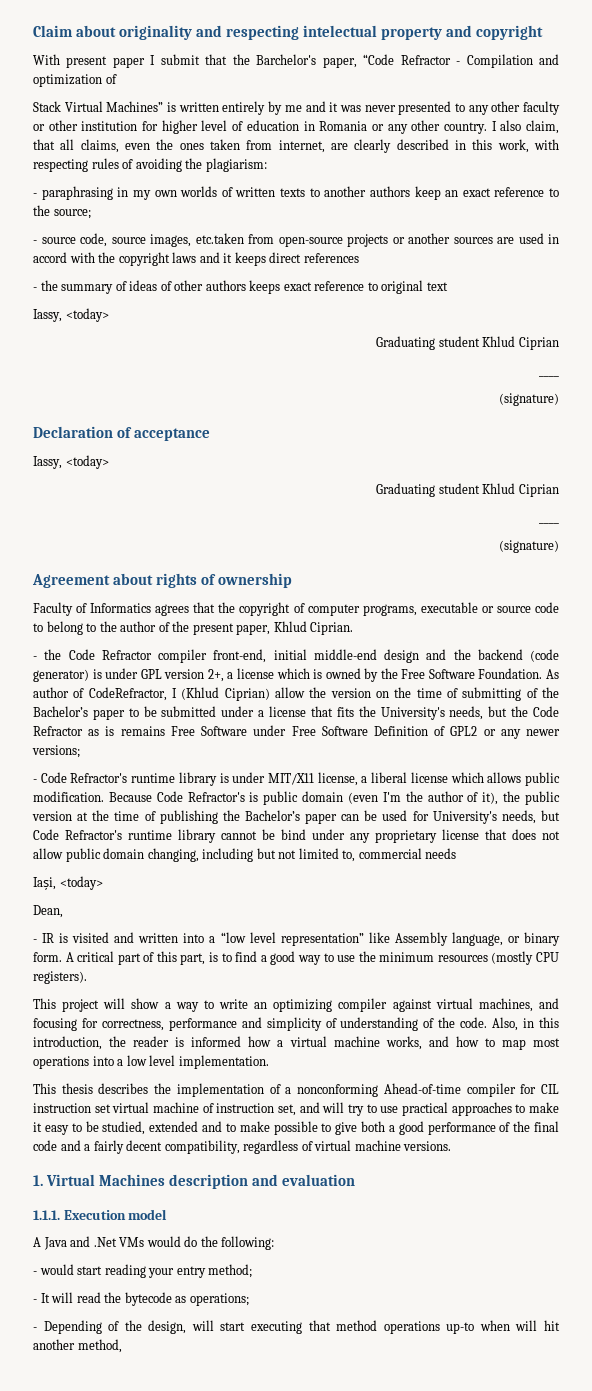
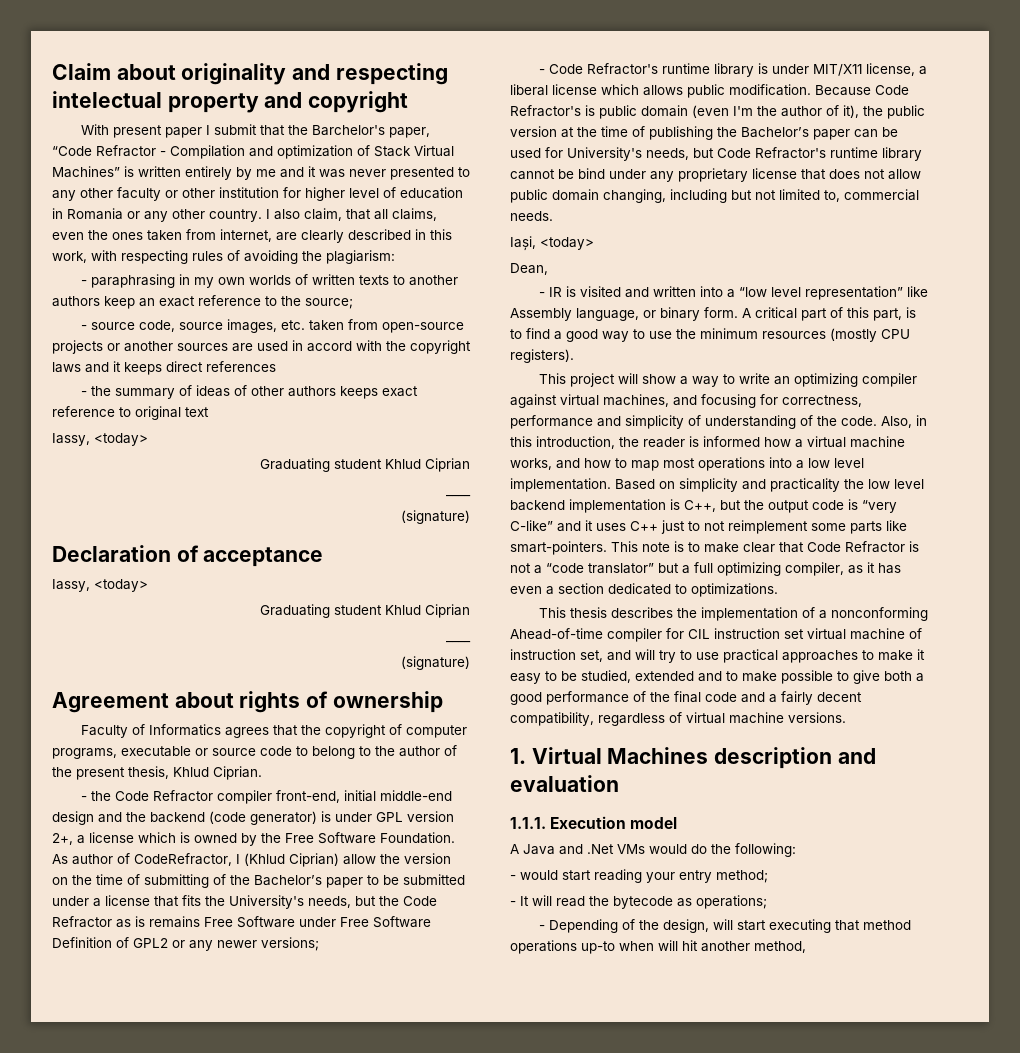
- With present paper I submit that the Barchelor's paper, “Code Refractor - Compilation and optimization of
- Stack Virtual Machines” is written entirely by me and it was never presented to any other faculty or other institution for higher level of education in Romania or any other country.
+ With present paper I submit that the Barchelor's paper, “Code Refractor - Compilation and optimization of Stack Virtual Machines” is written entirely by me and it was never presented to any other faculty or other institution for higher level of education in Romania or any other country.
- - source code, source images, etc.taken from open-source projects or another sources are used in accord with the copyright laws and it keeps direct references
+ - source code, source images, etc. taken from open-source projects or another sources are used in accord with the copyright laws and it keeps direct references
- Faculty of Informatics agrees that the copyright of computer programs, executable or source code to belong to the author of the present paper, Khlud Ciprian.
+ Faculty of Informatics agrees that the copyright of computer programs, executable or source code to belong to the author of the present thesis, Khlud Ciprian.
- Because Code Refractor's is public domain (even I'm the author of it), the public version at the time of publishing the Bachelor’s paper can be used for University's needs, but Code Refractor's runtime library cannot be bind under any proprietary license that does not allow public domain changing, including but not limited to, commercial needs
+ Because Code Refractor's is public domain (even I'm the author of it), the public version at the time of publishing the Bachelor’s paper can be used for University's needs, but Code Refractor's runtime library cannot be bind under any proprietary license that does not allow public domain changing, including but not limited to, commercial needs.
+ Based on simplicity and practicality the low level backend implementation is C++, but the output code is “very C-like” and it uses C++ just to not reimplement some parts like smart-pointers. This note is to make clear that Code Refractor is not a “code translator” but a full optimizing compiler, as it has even a section dedicated to optimizations.

